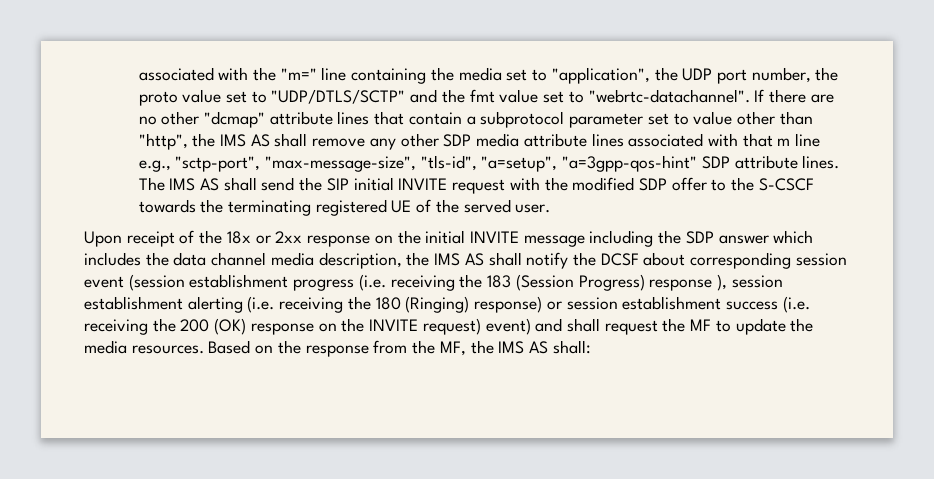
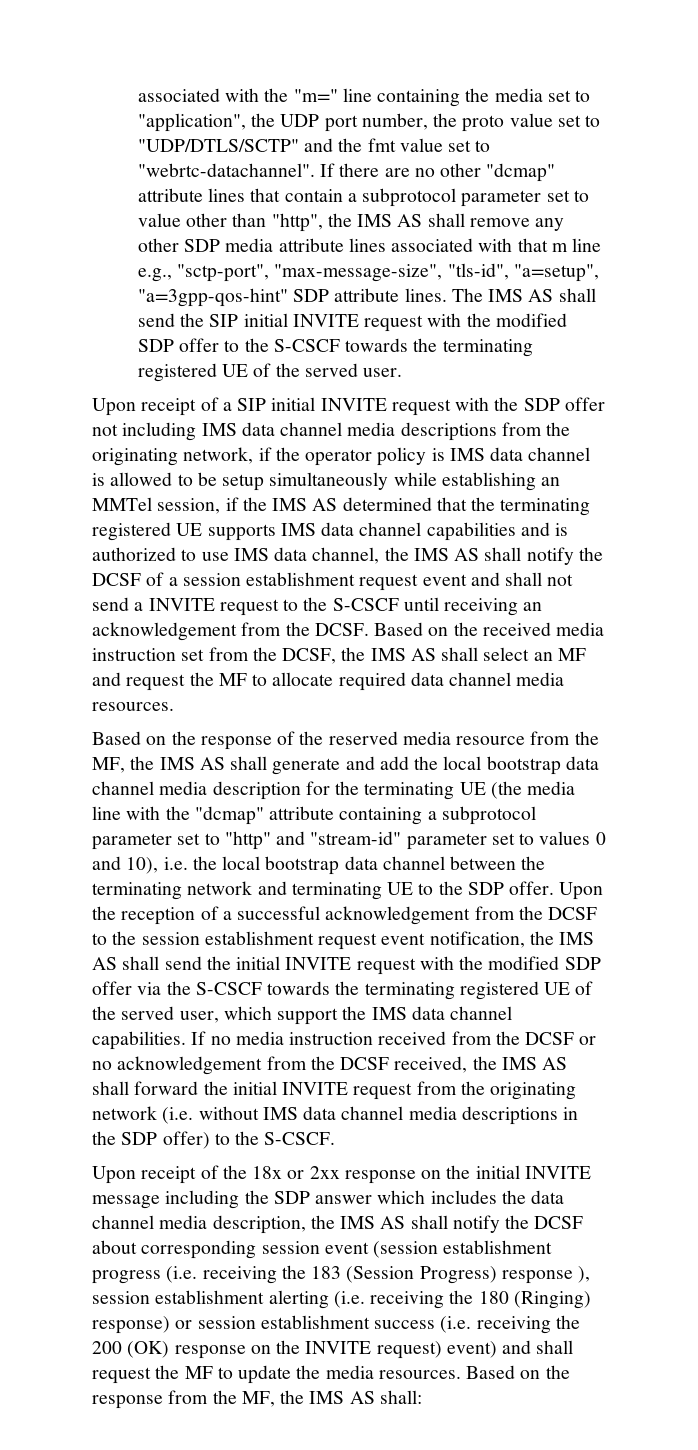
+ Upon receipt of a SIP initial INVITE request with the SDP offer not including IMS data channel media descriptions from the originating network, if the operator policy is IMS data channel is allowed to be setup simultaneously while establishing an MMTel session, if the IMS AS determined that the terminating registered UE supports IMS data channel capabilities and is authorized to use IMS data channel, the IMS AS shall notify the DCSF of a session establishment request event and shall not send a INVITE request to the S-CSCF until receiving an acknowledgement from the DCSF. Based on the received media instruction set from the DCSF, the IMS AS shall select an MF and request the MF to allocate required data channel media resources.
+ Based on the response of the reserved media resource from the MF, the IMS AS shall generate and add the local bootstrap data channel media description for the terminating UE (the media line with the "dcmap" attribute containing a subprotocol parameter set to "http" and "stream-id" parameter set to values 0 and 10), i.e. the local bootstrap data channel between the terminating network and terminating UE to the SDP offer. Upon the reception of a successful acknowledgement from the DCSF to the session establishment request event notification, the IMS AS shall send the initial INVITE request with the modified SDP offer via the S-CSCF towards the terminating registered UE of the served user, which support the IMS data channel capabilities. If no media instruction received from the DCSF or no acknowledgement from the DCSF received, the IMS AS shall forward the initial INVITE request from the originating network (i.e. without IMS data channel media descriptions in the SDP offer) to the S-CSCF.

